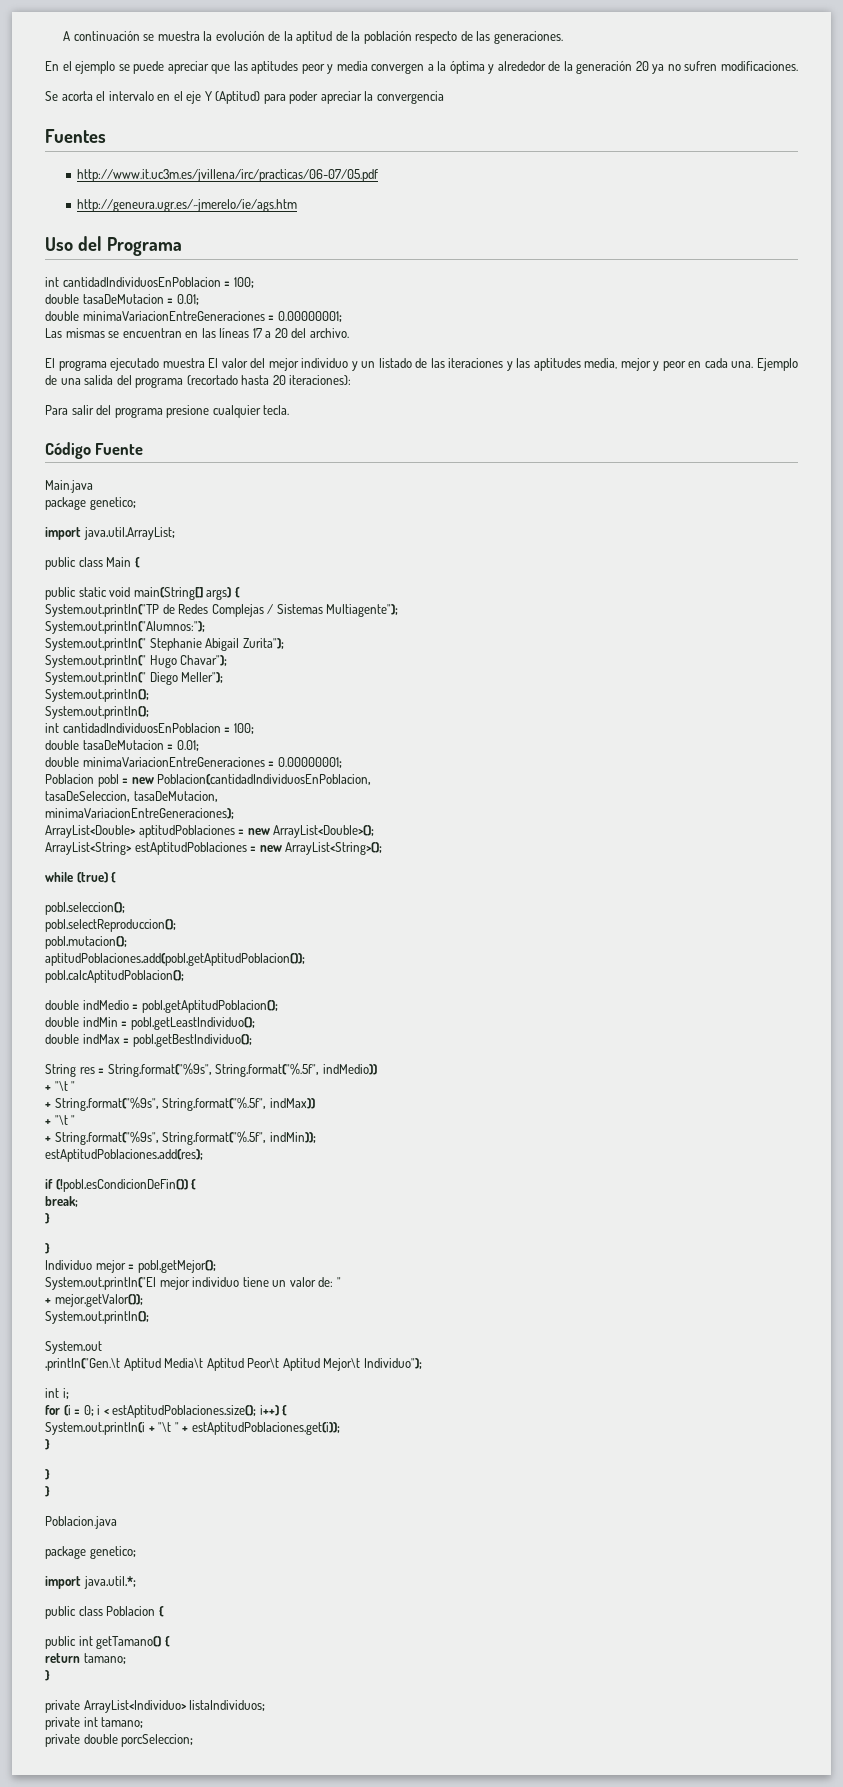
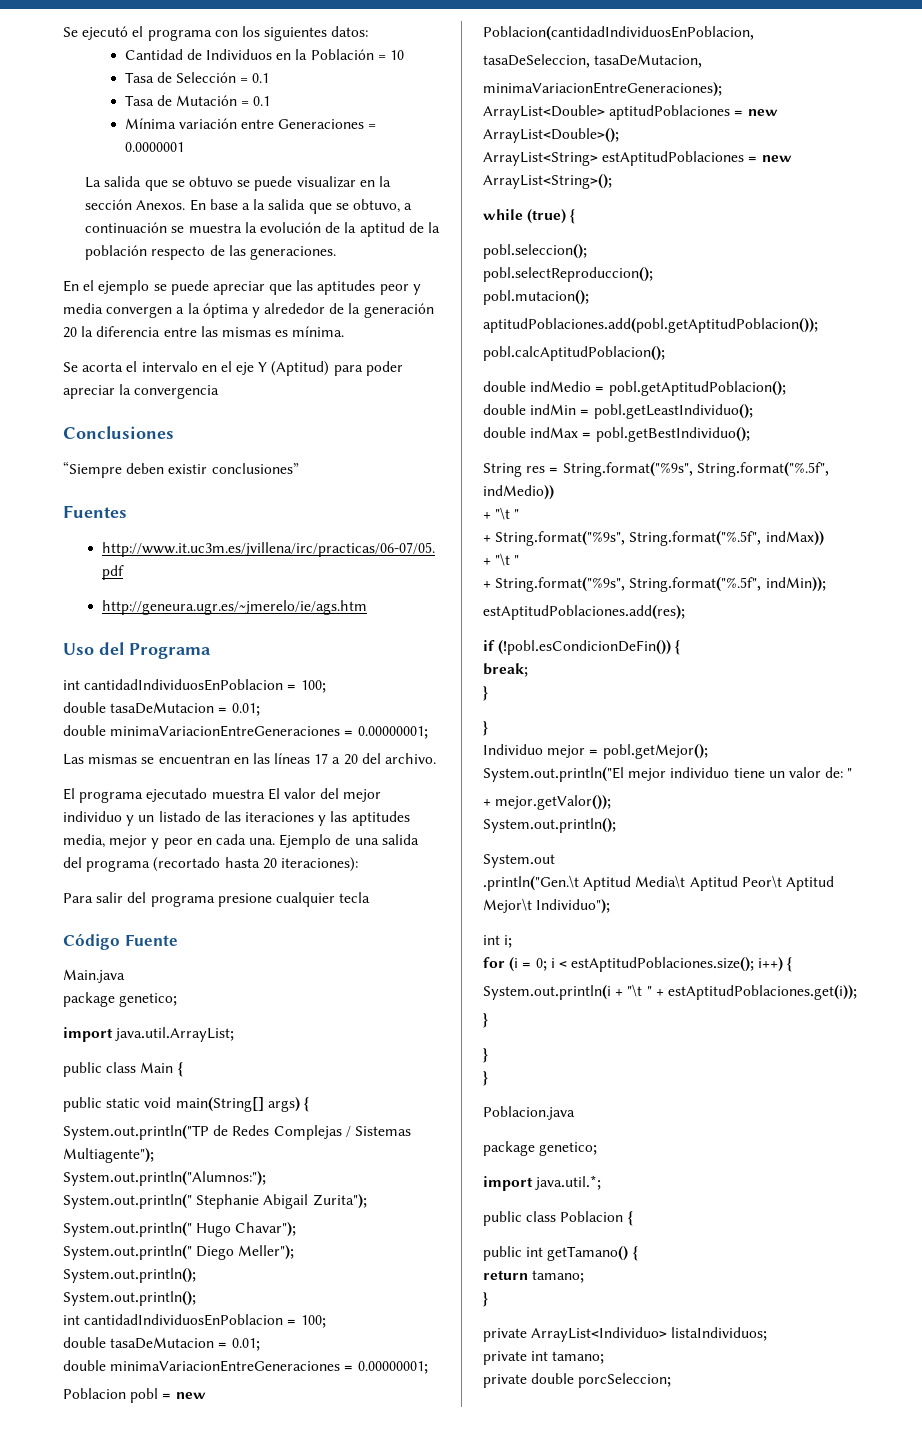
- A continuación se muestra la evolución de la aptitud de la población respecto de las generaciones.
+ Se ejecutó el programa con los siguientes datos:
+ Cantidad de Individuos en la Población = 10
+ Tasa de Selección = 0.1
+ Tasa de Mutación = 0.1
+ Mínima variación entre Generaciones = 0.0000001
+ La salida que se obtuvo se puede visualizar en la sección Anexos. En base a la salida que se obtuvo, a continuación se muestra la evolución de la aptitud de la población respecto de las generaciones.
- En el ejemplo se puede apreciar que las aptitudes peor y media convergen a la óptima y alrededor de la generación 20 ya no sufren modificaciones.
+ En el ejemplo se puede apreciar que las aptitudes peor y media convergen a la óptima y alrededor de la generación 20 la diferencia entre las mismas es mínima.
+ Conclusiones
+ “Siempre deben existir conclusiones”
- Para salir del programa presione cualquier tecla.
+ Para salir del programa presione cualquier tecla

